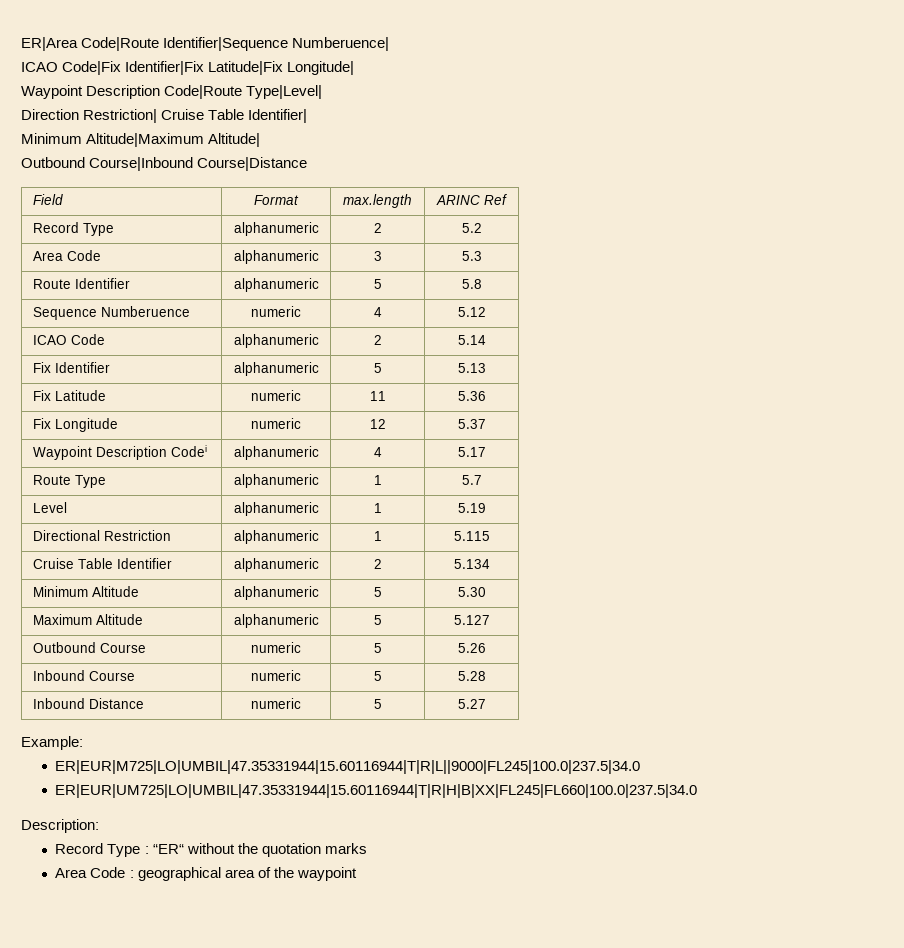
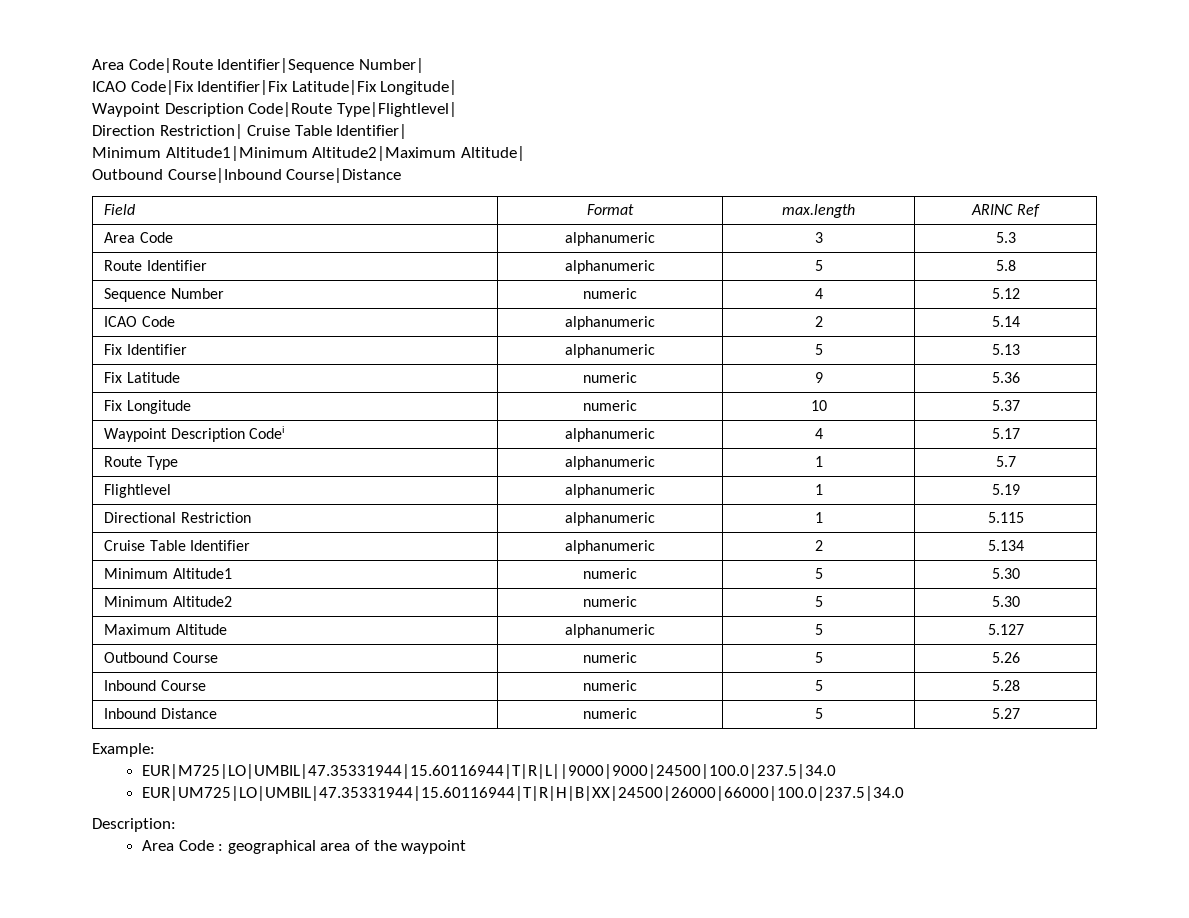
- ER|Area Code|Route Identifier|Sequence Numberuence|
+ Area Code|Route Identifier|Sequence Number|
- Waypoint Description Code|Route Type|Level|
+ Waypoint Description Code|Route Type|Flightlevel|
- Minimum Altitude|Maximum Altitude|
+ Minimum Altitude1|Minimum Altitude2|Maximum Altitude|
- Record Type | alphanumeric | 2 | 5.2
- Sequence Numberuence | numeric | 4 | 5.12
+ Sequence Number | numeric | 4 | 5.12
- Fix Latitude | numeric | 11 | 5.36
+ Fix Latitude | numeric | 9 | 5.36
- Fix Longitude | numeric | 12 | 5.37
+ Fix Longitude | numeric | 10 | 5.37
- Level | alphanumeric | 1 | 5.19
+ Flightlevel | alphanumeric | 1 | 5.19
- Minimum Altitude | alphanumeric | 5 | 5.30
+ Minimum Altitude1 | numeric | 5 | 5.30
+ Minimum Altitude2 | numeric | 5 | 5.30
- ER|EUR|M725|LO|UMBIL|47.35331944|15.60116944|T|R|L||9000|FL245|100.0|237.5|34.0
- ER|EUR|UM725|LO|UMBIL|47.35331944|15.60116944|T|R|H|B|XX|FL245|FL660|100.0|237.5|34.0
+ EUR|M725|LO|UMBIL|47.35331944|15.60116944|T|R|L||9000|9000|24500|100.0|237.5|34.0
+ EUR|UM725|LO|UMBIL|47.35331944|15.60116944|T|R|H|B|XX|24500|26000|66000|100.0|237.5|34.0
- Record Type : “ER“ without the quotation marks

